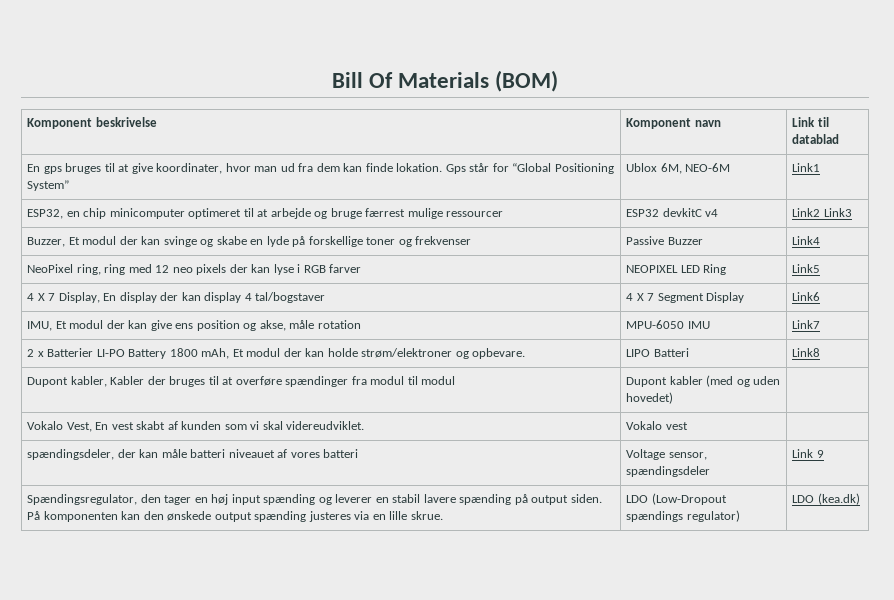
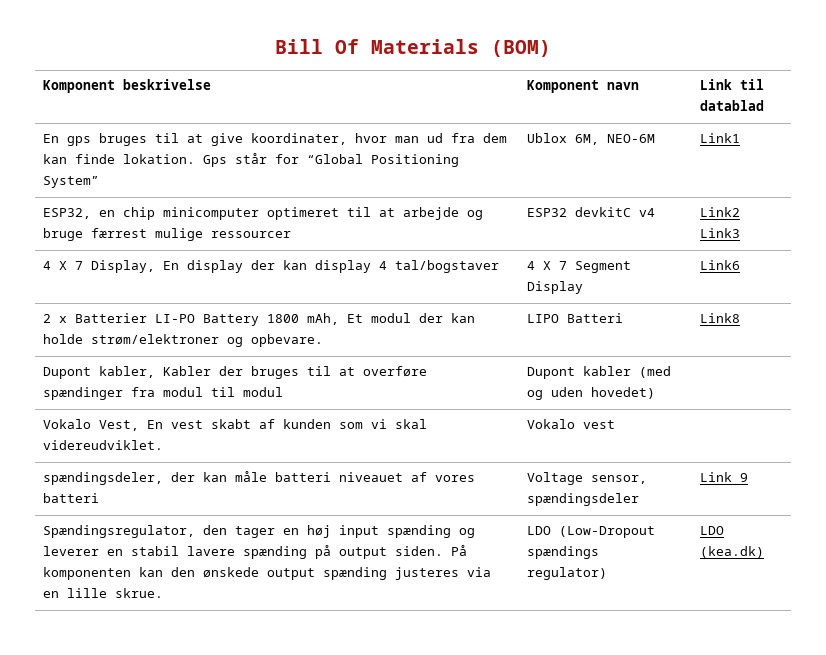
- Buzzer, Et modul der kan svinge og skabe en lyde på forskellige toner og frekvenser | Passive Buzzer | Link4
- NeoPixel ring, ring med 12 neo pixels der kan lyse i RGB farver | NEOPIXEL LED Ring | Link5
- IMU, Et modul der kan give ens position og akse, måle rotation | MPU-6050 IMU | Link7

